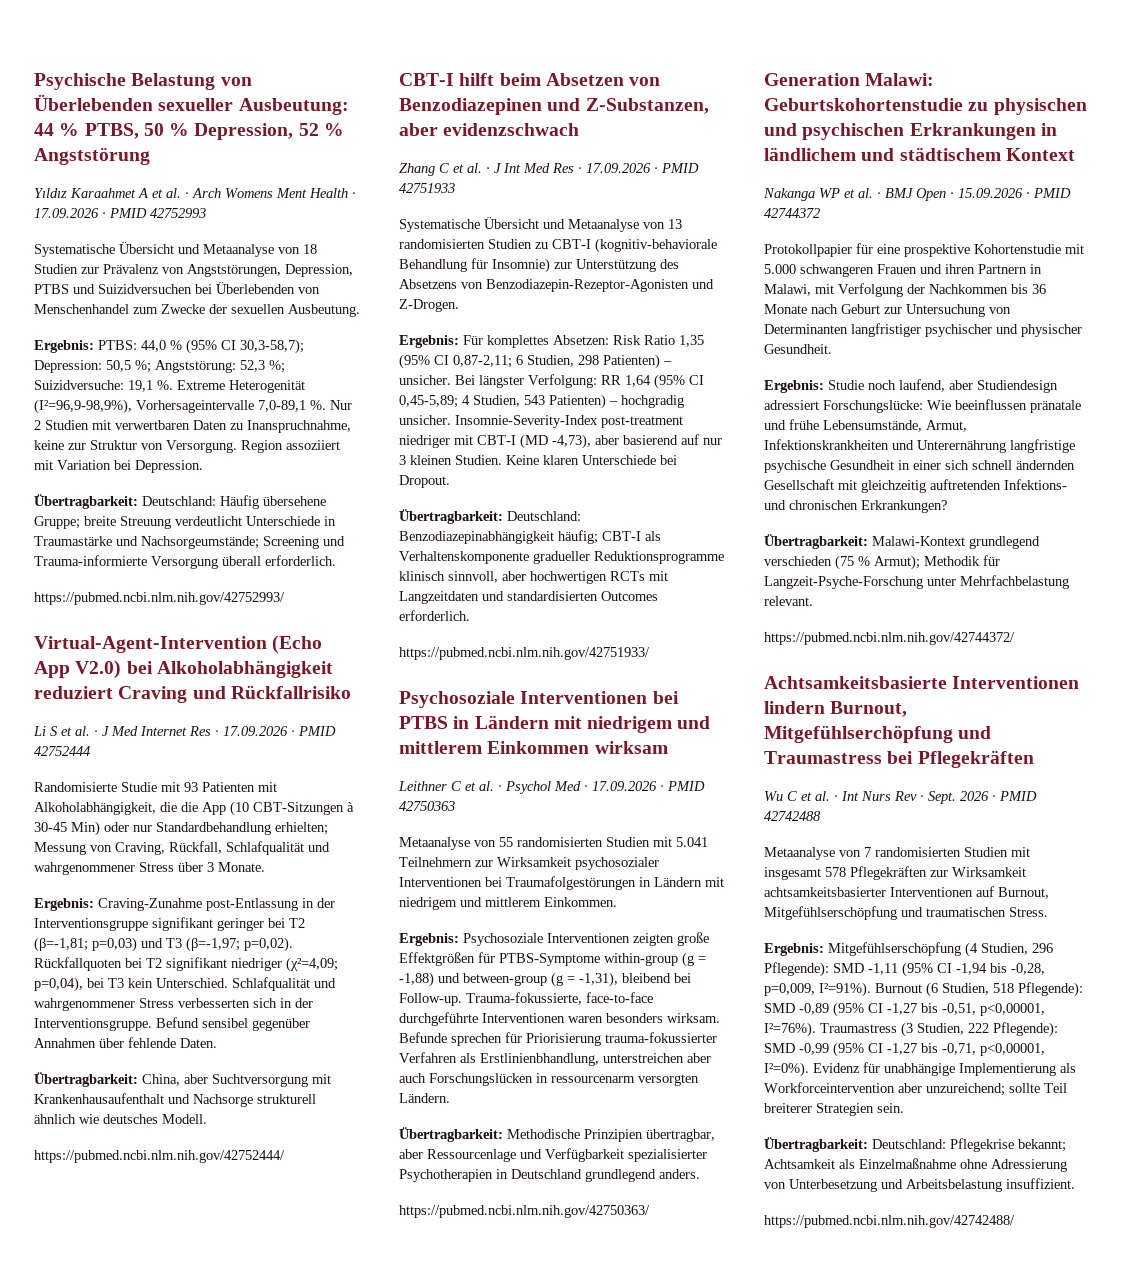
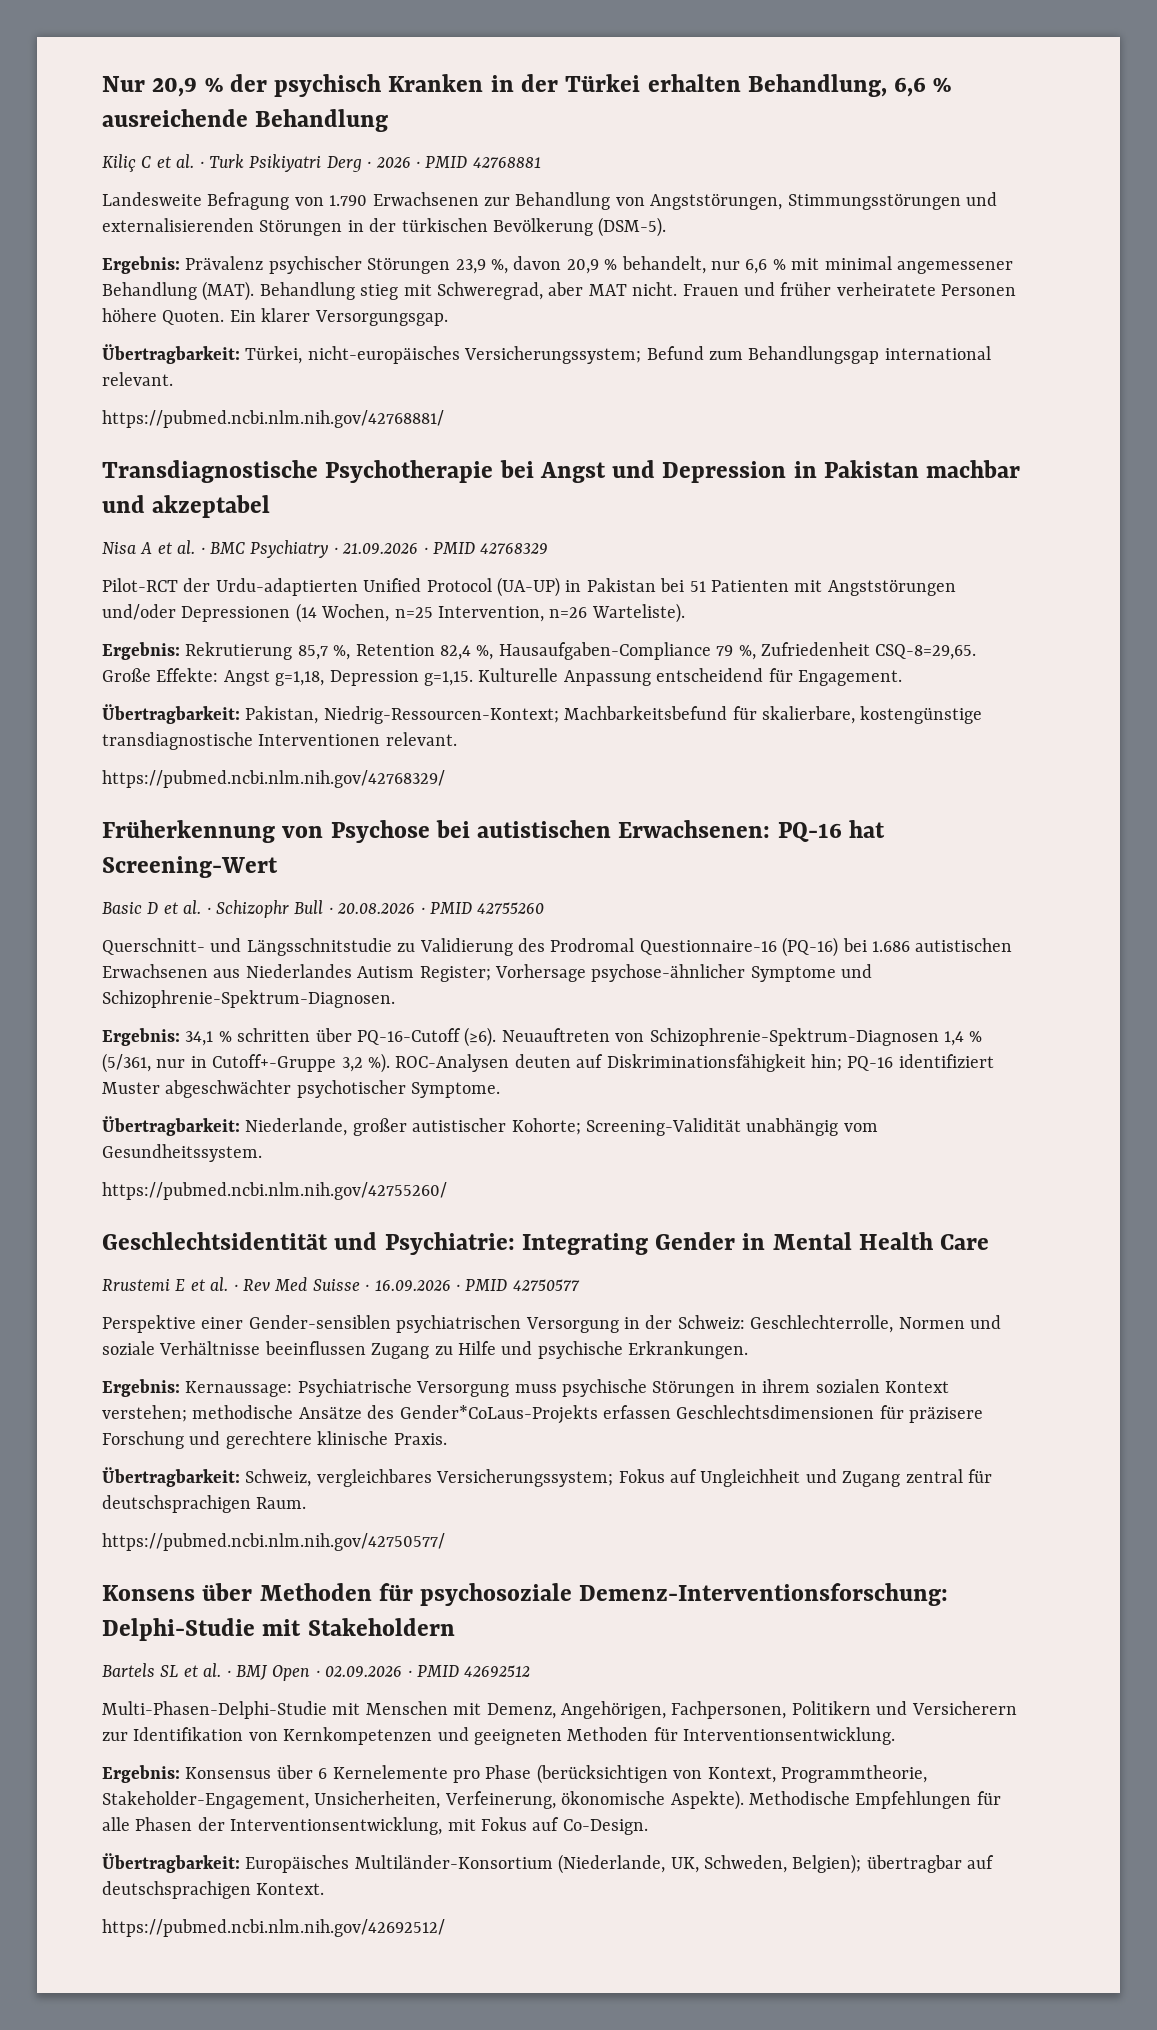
- Psychische Belastung von Überlebenden sexueller Ausbeutung: 44 % PTBS, 50 % Depression, 52 % Angststörung
- Yıldız Karaahmet A et al. · Arch Womens Ment Health · 17.09.2026 · PMID 42752993
- Systematische Übersicht und Metaanalyse von 18 Studien zur Prävalenz von Angststörungen, Depression, PTBS und Suizidversuchen bei Überlebenden von Menschenhandel zum Zwecke der sexuellen Ausbeutung.
- Ergebnis: PTBS: 44,0 % (95% CI 30,3-58,7); Depression: 50,5 %; Angststörung: 52,3 %; Suizidversuche: 19,1 %. Extreme Heterogenität (I²=96,9-98,9%), Vorhersageintervalle 7,0-89,1 %. Nur 2 Studien mit verwertbaren Daten zu Inanspruchnahme, keine zur Struktur von Versorgung. Region assoziiert mit Variation bei Depression.
- Übertragbarkeit: Deutschland: Häufig übersehene Gruppe; breite Streuung verdeutlicht Unterschiede in Traumastärke und Nachsorgeumstände; Screening und Trauma-informierte Versorgung überall erforderlich.
- https://pubmed.ncbi.nlm.nih.gov/42752993/
- Virtual-Agent-Intervention (Echo App V2.0) bei Alkoholabhängigkeit reduziert Craving und Rückfallrisiko
- Li S et al. · J Med Internet Res · 17.09.2026 · PMID 42752444
- Randomisierte Studie mit 93 Patienten mit Alkoholabhängigkeit, die die App (10 CBT-Sitzungen à 30-45 Min) oder nur Standardbehandlung erhielten; Messung von Craving, Rückfall, Schlafqualität und wahrgenommener Stress über 3 Monate.
- Ergebnis: Craving-Zunahme post-Entlassung in der Interventionsgruppe signifikant geringer bei T2 (β=-1,81; p=0,03) und T3 (β=-1,97; p=0,02). Rückfallquoten bei T2 signifikant niedriger (χ²=4,09; p=0,04), bei T3 kein Unterschied. Schlafqualität und wahrgenommener Stress verbesserten sich in der Interventionsgruppe. Befund sensibel gegenüber Annahmen über fehlende Daten.
- Übertragbarkeit: China, aber Suchtversorgung mit Krankenhausaufenthalt und Nachsorge strukturell ähnlich wie deutsches Modell.
- https://pubmed.ncbi.nlm.nih.gov/42752444/
- CBT-I hilft beim Absetzen von Benzodiazepinen und Z-Substanzen, aber evidenzschwach
- Zhang C et al. · J Int Med Res · 17.09.2026 · PMID 42751933
- Systematische Übersicht und Metaanalyse von 13 randomisierten Studien zu CBT-I (kognitiv-behaviorale Behandlung für Insomnie) zur Unterstützung des Absetzens von Benzodiazepin-Rezeptor-Agonisten und Z-Drogen.
- Ergebnis: Für komplettes Absetzen: Risk Ratio 1,35 (95% CI 0,87-2,11; 6 Studien, 298 Patienten) – unsicher. Bei längster Verfolgung: RR 1,64 (95% CI 0,45-5,89; 4 Studien, 543 Patienten) – hochgradig unsicher. Insomnie-Severity-Index post-treatment niedriger mit CBT-I (MD -4,73), aber basierend auf nur 3 kleinen Studien. Keine klaren Unterschiede bei Dropout.
- Übertragbarkeit: Deutschland: Benzodiazepinabhängigkeit häufig; CBT-I als Verhaltenskomponente gradueller Reduktionsprogramme klinisch sinnvoll, aber hochwertigen RCTs mit Langzeitdaten und standardisierten Outcomes erforderlich.
- https://pubmed.ncbi.nlm.nih.gov/42751933/
- Psychosoziale Interventionen bei PTBS in Ländern mit niedrigem und mittlerem Einkommen wirksam
- Leithner C et al. · Psychol Med · 17.09.2026 · PMID 42750363
- Metaanalyse von 55 randomisierten Studien mit 5.041 Teilnehmern zur Wirksamkeit psychosozialer Interventionen bei Traumafolgestörungen in Ländern mit niedrigem und mittlerem Einkommen.
- Ergebnis: Psychosoziale Interventionen zeigten große Effektgrößen für PTBS-Symptome within-group (g = -1,88) und between-group (g = -1,31), bleibend bei Follow-up. Trauma-fokussierte, face-to-face durchgeführte Interventionen waren besonders wirksam. Befunde sprechen für Priorisierung trauma-fokussierter Verfahren als Erstlinienbhandlung, unterstreichen aber auch Forschungslücken in ressourcenarm versorgten Ländern.
- Übertragbarkeit: Methodische Prinzipien übertragbar, aber Ressourcenlage und Verfügbarkeit spezialisierter Psychotherapien in Deutschland grundlegend anders.
- https://pubmed.ncbi.nlm.nih.gov/42750363/
- Generation Malawi: Geburtskohortenstudie zu physischen und psychischen Erkrankungen in ländlichem und städtischem Kontext
- Nakanga WP et al. · BMJ Open · 15.09.2026 · PMID 42744372
- Protokollpapier für eine prospektive Kohortenstudie mit 5.000 schwangeren Frauen und ihren Partnern in Malawi, mit Verfolgung der Nachkommen bis 36 Monate nach Geburt zur Untersuchung von Determinanten langfristiger psychischer und physischer Gesundheit.
- Ergebnis: Studie noch laufend, aber Studiendesign adressiert Forschungslücke: Wie beeinflussen pränatale und frühe Lebensumstände, Armut, Infektionskrankheiten und Unterernährung langfristige psychische Gesundheit in einer sich schnell ändernden Gesellschaft mit gleichzeitig auftretenden Infektions- und chronischen Erkrankungen?
- Übertragbarkeit: Malawi-Kontext grundlegend verschieden (75 % Armut); Methodik für Langzeit-Psyche-Forschung unter Mehrfachbelastung relevant.
- https://pubmed.ncbi.nlm.nih.gov/42744372/
- Achtsamkeitsbasierte Interventionen lindern Burnout, Mitgefühlserchöpfung und Traumastress bei Pflegekräften
- Wu C et al. · Int Nurs Rev · Sept. 2026 · PMID 42742488
- Metaanalyse von 7 randomisierten Studien mit insgesamt 578 Pflegekräften zur Wirksamkeit achtsamkeitsbasierter Interventionen auf Burnout, Mitgefühlserschöpfung und traumatischen Stress.
- Ergebnis: Mitgefühlserschöpfung (4 Studien, 296 Pflegende): SMD -1,11 (95% CI -1,94 bis -0,28, p=0,009, I²=91%). Burnout (6 Studien, 518 Pflegende): SMD -0,89 (95% CI -1,27 bis -0,51, p<0,00001, I²=76%). Traumastress (3 Studien, 222 Pflegende): SMD -0,99 (95% CI -1,27 bis -0,71, p<0,00001, I²=0%). Evidenz für unabhängige Implementierung als Workforceintervention aber unzureichend; sollte Teil breiterer Strategien sein.
- Übertragbarkeit: Deutschland: Pflegekrise bekannt; Achtsamkeit als Einzelmaßnahme ohne Adressierung von Unterbesetzung und Arbeitsbelastung insuffizient.
- https://pubmed.ncbi.nlm.nih.gov/42742488/
+ Nur 20,9 % der psychisch Kranken in der Türkei erhalten Behandlung, 6,6 % ausreichende Behandlung
+ Kiliç C et al. · Turk Psikiyatri Derg · 2026 · PMID 42768881
+ Landesweite Befragung von 1.790 Erwachsenen zur Behandlung von Angststörungen, Stimmungsstörungen und externalisierenden Störungen in der türkischen Bevölkerung (DSM-5).
+ Ergebnis: Prävalenz psychischer Störungen 23,9 %, davon 20,9 % behandelt, nur 6,6 % mit minimal angemessener Behandlung (MAT). Behandlung stieg mit Schweregrad, aber MAT nicht. Frauen und früher verheiratete Personen höhere Quoten. Ein klarer Versorgungsgap.
+ Übertragbarkeit: Türkei, nicht-europäisches Versicherungssystem; Befund zum Behandlungsgap international relevant.
+ https://pubmed.ncbi.nlm.nih.gov/42768881/
+ Transdiagnostische Psychotherapie bei Angst und Depression in Pakistan machbar und akzeptabel
+ Nisa A et al. · BMC Psychiatry · 21.09.2026 · PMID 42768329
+ Pilot-RCT der Urdu-adaptierten Unified Protocol (UA-UP) in Pakistan bei 51 Patienten mit Angststörungen und/oder Depressionen (14 Wochen, n=25 Intervention, n=26 Warteliste).
+ Ergebnis: Rekrutierung 85,7 %, Retention 82,4 %, Hausaufgaben-Compliance 79 %, Zufriedenheit CSQ-8=29,65. Große Effekte: Angst g=1,18, Depression g=1,15. Kulturelle Anpassung entscheidend für Engagement.
+ Übertragbarkeit: Pakistan, Niedrig-Ressourcen-Kontext; Machbarkeitsbefund für skalierbare, kostengünstige transdiagnostische Interventionen relevant.
+ https://pubmed.ncbi.nlm.nih.gov/42768329/
+ Früherkennung von Psychose bei autistischen Erwachsenen: PQ-16 hat Screening-Wert
+ Basic D et al. · Schizophr Bull · 20.08.2026 · PMID 42755260
+ Querschnitt- und Längsschnitstudie zu Validierung des Prodromal Questionnaire-16 (PQ-16) bei 1.686 autistischen Erwachsenen aus Niederlandes Autism Register; Vorhersage psychose-ähnlicher Symptome und Schizophrenie-Spektrum-Diagnosen.
+ Ergebnis: 34,1 % schritten über PQ-16-Cutoff (≥6). Neuauftreten von Schizophrenie-Spektrum-Diagnosen 1,4 % (5/361, nur in Cutoff+-Gruppe 3,2 %). ROC-Analysen deuten auf Diskriminationsfähigkeit hin; PQ-16 identifiziert Muster abgeschwächter psychotischer Symptome.
+ Übertragbarkeit: Niederlande, großer autistischer Kohorte; Screening-Validität unabhängig vom Gesundheitssystem.
+ https://pubmed.ncbi.nlm.nih.gov/42755260/
+ Geschlechtsidentität und Psychiatrie: Integrating Gender in Mental Health Care
+ Rrustemi E et al. · Rev Med Suisse · 16.09.2026 · PMID 42750577
+ Perspektive einer Gender-sensiblen psychiatrischen Versorgung in der Schweiz: Geschlechterrolle, Normen und soziale Verhältnisse beeinflussen Zugang zu Hilfe und psychische Erkrankungen.
+ Ergebnis: Kernaussage: Psychiatrische Versorgung muss psychische Störungen in ihrem sozialen Kontext verstehen; methodische Ansätze des Gender*CoLaus-Projekts erfassen Geschlechtsdimensionen für präzisere Forschung und gerechtere klinische Praxis.
+ Übertragbarkeit: Schweiz, vergleichbares Versicherungssystem; Fokus auf Ungleichheit und Zugang zentral für deutschsprachigen Raum.
+ https://pubmed.ncbi.nlm.nih.gov/42750577/
+ Konsens über Methoden für psychosoziale Demenz-Interventionsforschung: Delphi-Studie mit Stakeholdern
+ Bartels SL et al. · BMJ Open · 02.09.2026 · PMID 42692512
+ Multi-Phasen-Delphi-Studie mit Menschen mit Demenz, Angehörigen, Fachpersonen, Politikern und Versicherern zur Identifikation von Kernkompetenzen und geeigneten Methoden für Interventionsentwicklung.
+ Ergebnis: Konsensus über 6 Kernelemente pro Phase (berücksichtigen von Kontext, Programmtheorie, Stakeholder-Engagement, Unsicherheiten, Verfeinerung, ökonomische Aspekte). Methodische Empfehlungen für alle Phasen der Interventionsentwicklung, mit Fokus auf Co-Design.
+ Übertragbarkeit: Europäisches Multiländer-Konsortium (Niederlande, UK, Schweden, Belgien); übertragbar auf deutschsprachigen Kontext.
+ https://pubmed.ncbi.nlm.nih.gov/42692512/

